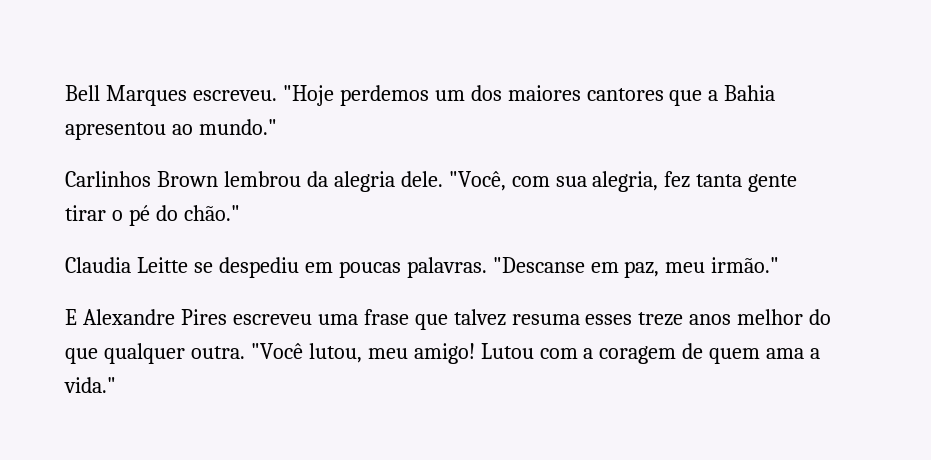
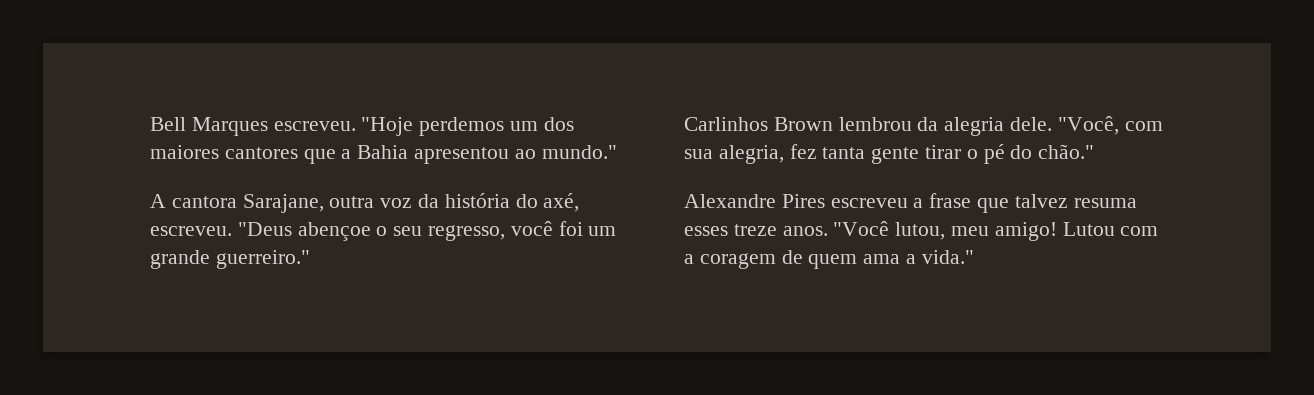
+ A cantora Sarajane, outra voz da história do axé, escreveu. "Deus abençoe o seu regresso, você foi um grande guerreiro."
- Claudia Leitte se despediu em poucas palavras. "Descanse em paz, meu irmão."
- E Alexandre Pires escreveu uma frase que talvez resuma esses treze anos melhor do que qualquer outra.
+ Alexandre Pires escreveu a frase que talvez resuma esses treze anos.

